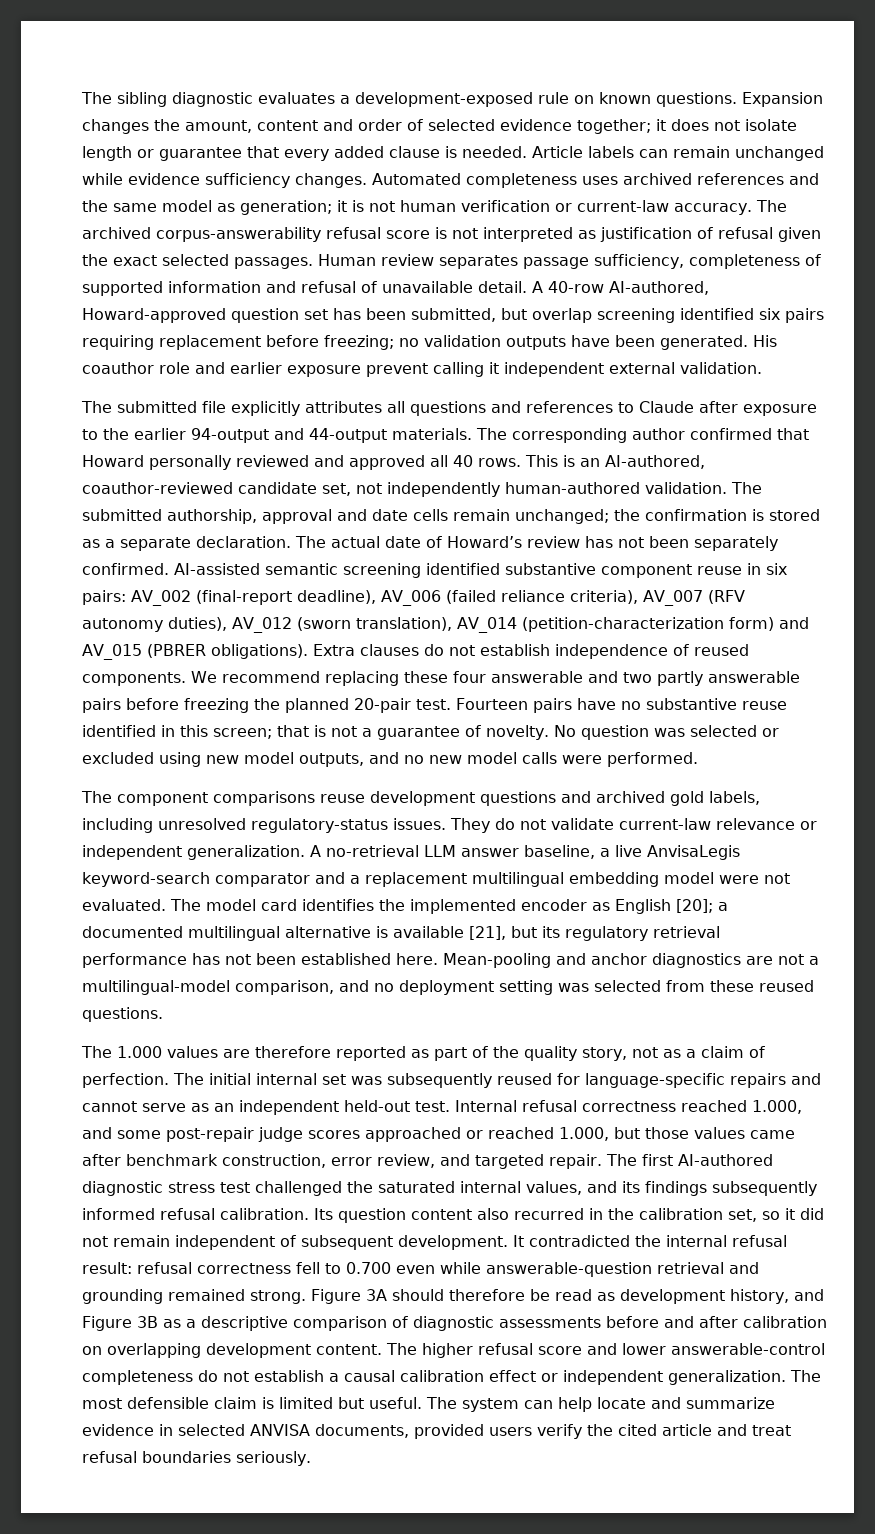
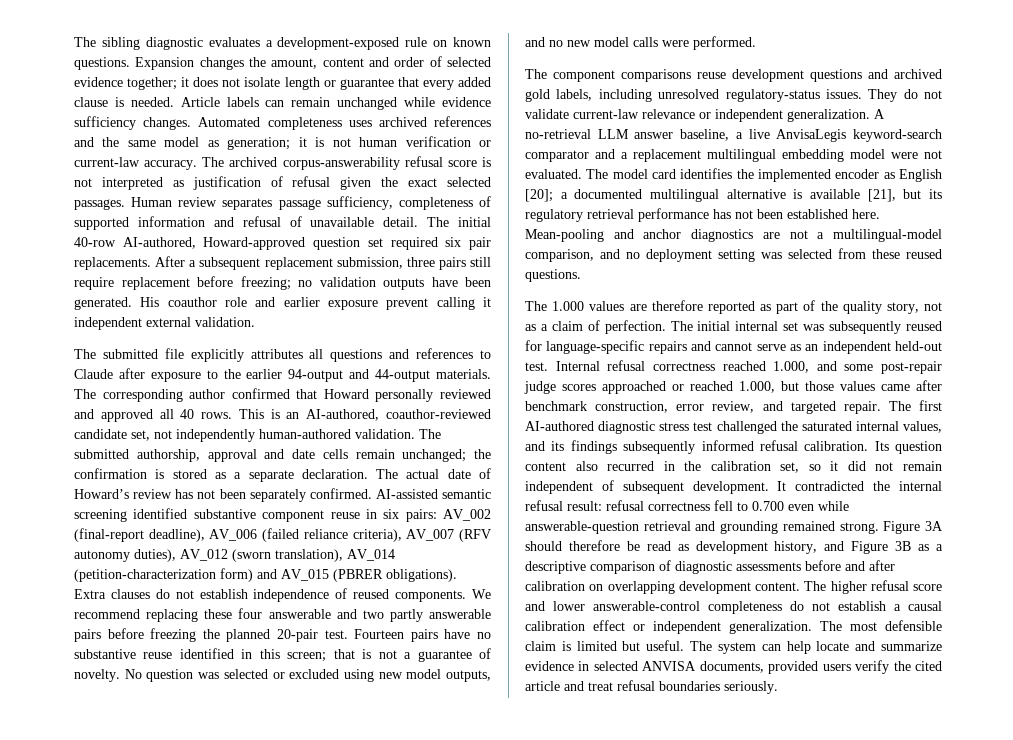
- A 40-row AI-authored, Howard-approved question set has been submitted, but overlap screening identified six pairs requiring replacement before freezing; no validation outputs have been generated.
+ The initial 40-row AI-authored, Howard-approved question set required six pair replacements. After a subsequent replacement submission, three pairs still require replacement before freezing; no validation outputs have been generated.

